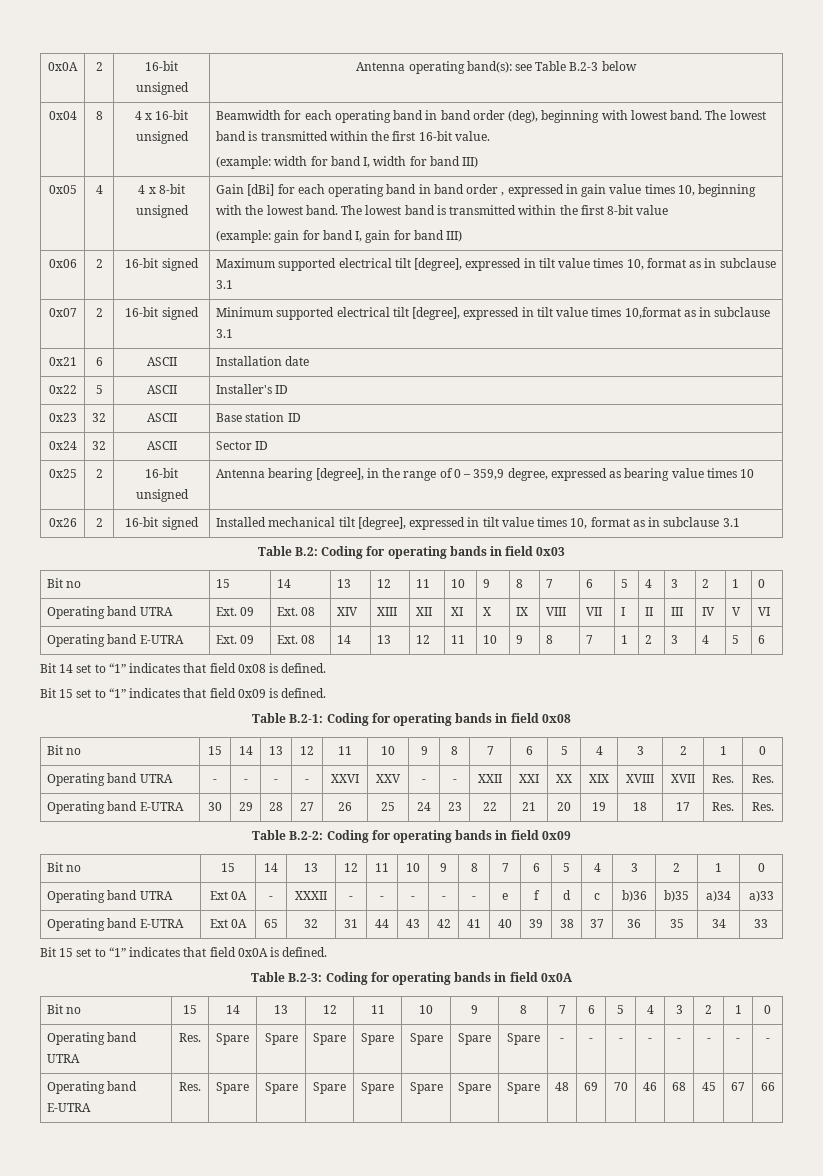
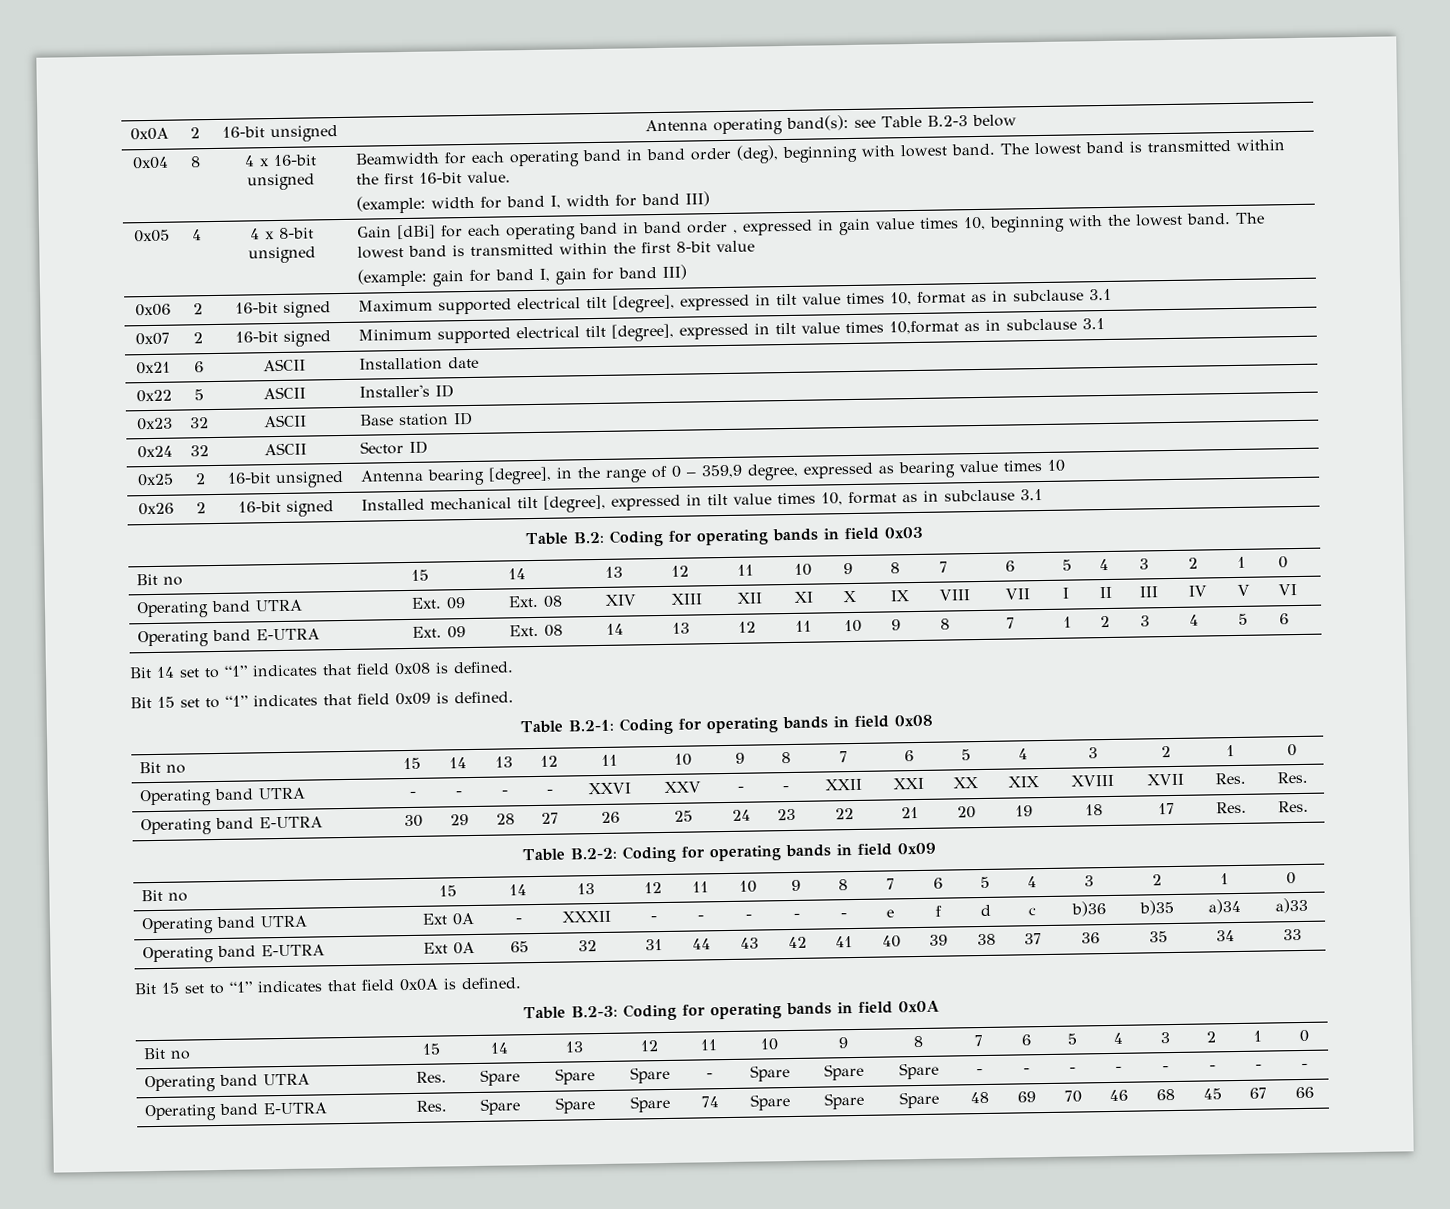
- Operating band UTRA | Res. | Spare | Spare | Spare | Spare | Spare | Spare | Spare | - | - | - | - | - | - | - | -
+ Operating band UTRA | Res. | Spare | Spare | Spare | - | Spare | Spare | Spare | - | - | - | - | - | - | - | -
- Operating band E-UTRA | Res. | Spare | Spare | Spare | Spare | Spare | Spare | Spare | 48 | 69 | 70 | 46 | 68 | 45 | 67 | 66
+ Operating band E-UTRA | Res. | Spare | Spare | Spare | 74 | Spare | Spare | Spare | 48 | 69 | 70 | 46 | 68 | 45 | 67 | 66

